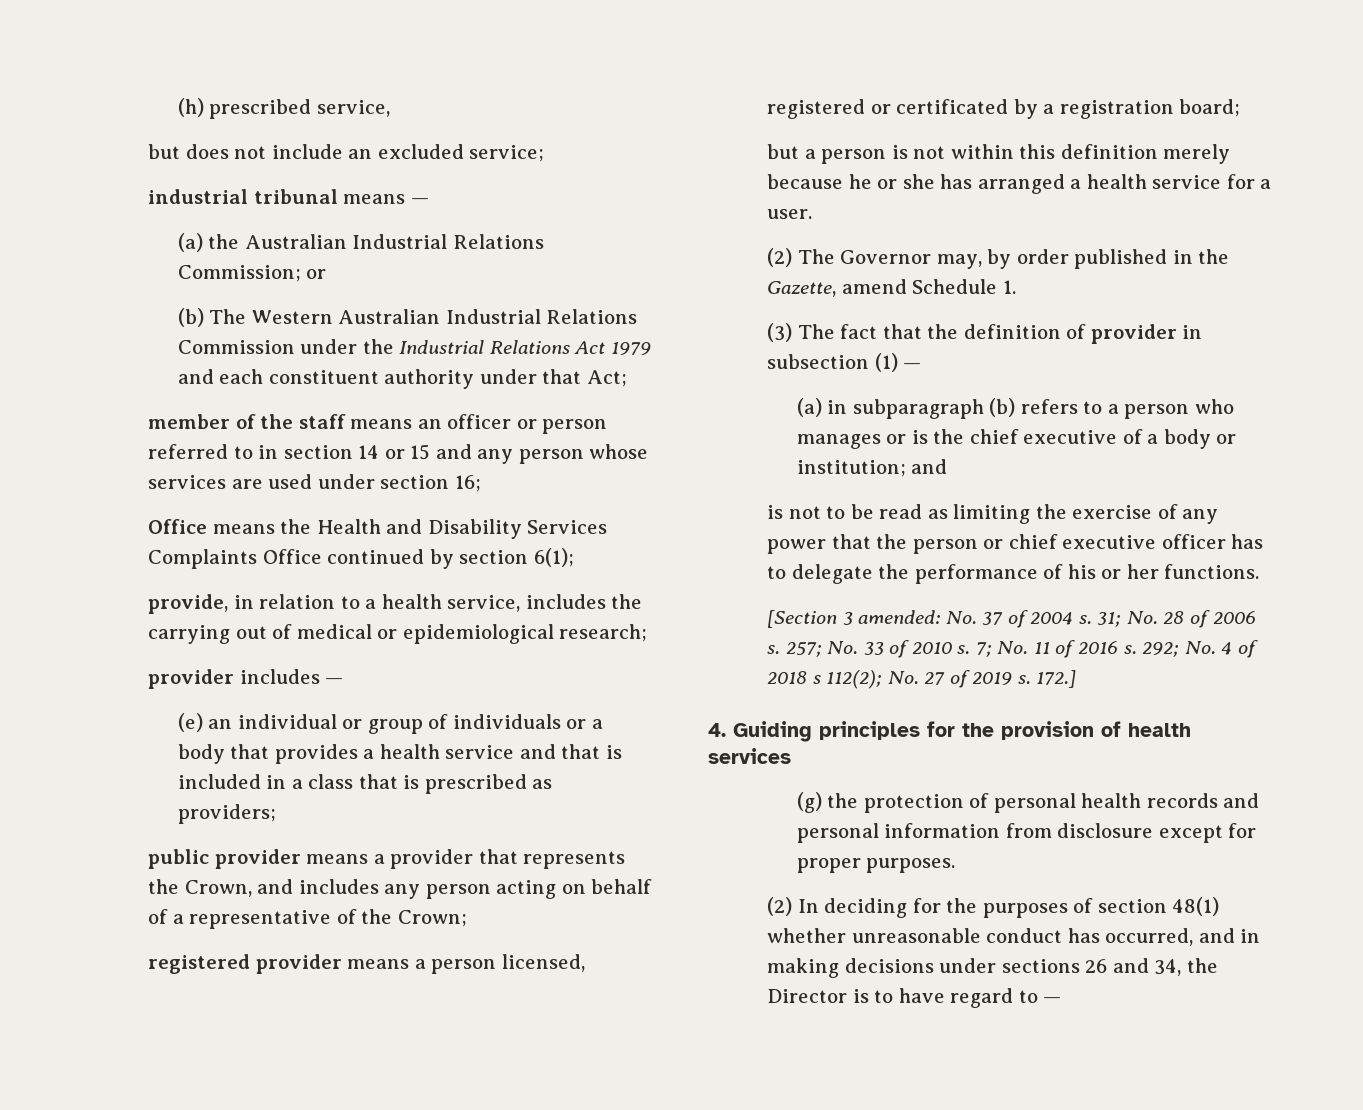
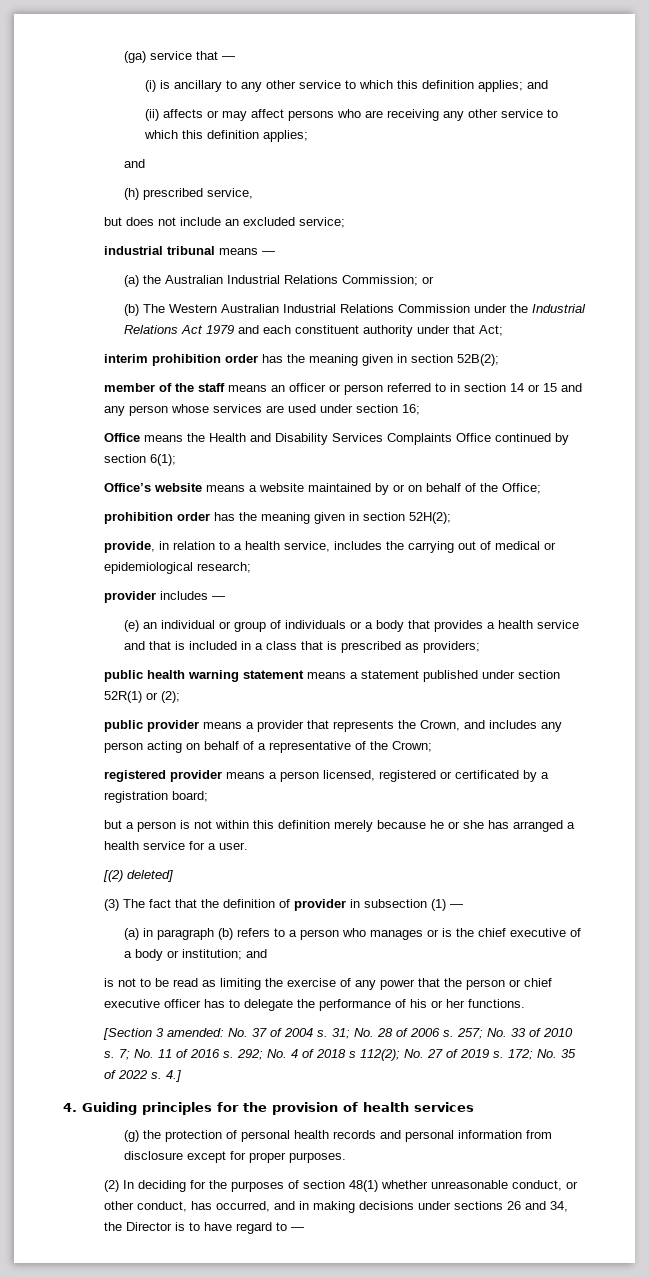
+ (ga) service that —
+ (i) is ancillary to any other service to which this definition applies; and
+ (ii) affects or may affect persons who are receiving any other service to which this definition applies;
+ and
+ interim prohibition order has the meaning given in section 52B(2);
+ Office’s website means a website maintained by or on behalf of the Office;
+ prohibition order has the meaning given in section 52H(2);
+ public health warning statement means a statement published under section 52R(1) or (2);
- (2) The Governor may, by order published in the Gazette, amend Schedule 1.
+ [(2) deleted]
- (a) in subparagraph (b) refers to a person who manages or is the chief executive of a body or institution; and
+ (a) in paragraph (b) refers to a person who manages or is the chief executive of a body or institution; and
- 172.]
+ 172; No. 35 of 2022 s. 4.]
- (2) In deciding for the purposes of section 48(1) whether unreasonable conduct has occurred, and in making decisions under sections 26 and 34, the Director is to have regard to —
+ (2) In deciding for the purposes of section 48(1) whether unreasonable conduct, or other conduct, has occurred, and in making decisions under sections 26 and 34, the Director is to have regard to —

